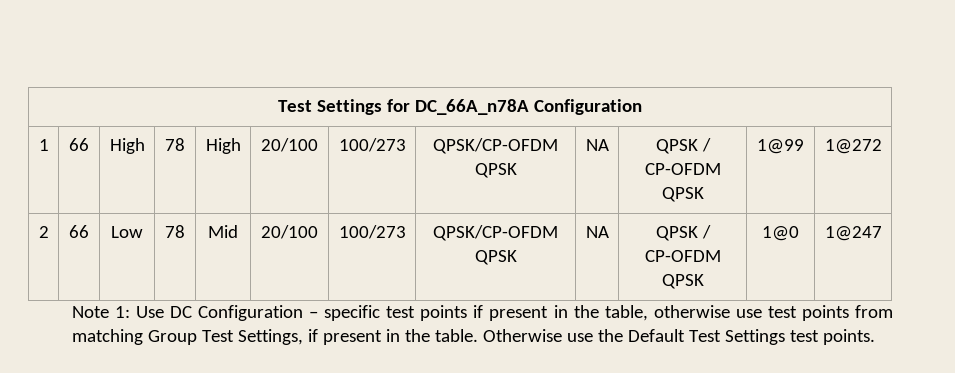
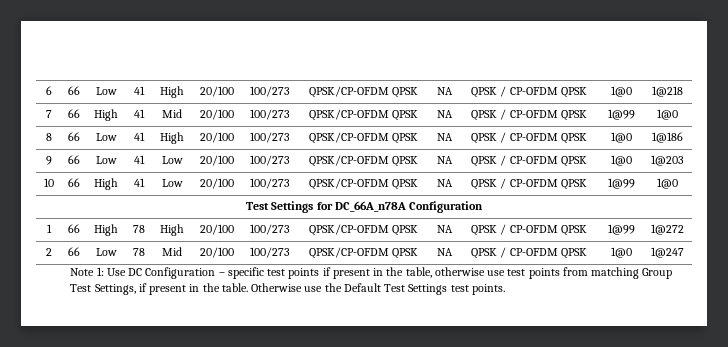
+ 6 | 66 | Low | 41 | High | 20/100 | 100/273 | QPSK/CP-OFDM QPSK | NA | QPSK / CP-OFDM QPSK | 1@0 | 1@218
+ 7 | 66 | High | 41 | Mid | 20/100 | 100/273 | QPSK/CP-OFDM QPSK | NA | QPSK / CP-OFDM QPSK | 1@99 | 1@0
+ 8 | 66 | Low | 41 | High | 20/100 | 100/273 | QPSK/CP-OFDM QPSK | NA | QPSK / CP-OFDM QPSK | 1@0 | 1@186
+ 9 | 66 | Low | 41 | Low | 20/100 | 100/273 | QPSK/CP-OFDM QPSK | NA | QPSK / CP-OFDM QPSK | 1@0 | 1@203
+ 10 | 66 | High | 41 | Low | 20/100 | 100/273 | QPSK/CP-OFDM QPSK | NA | QPSK / CP-OFDM QPSK | 1@99 | 1@0

